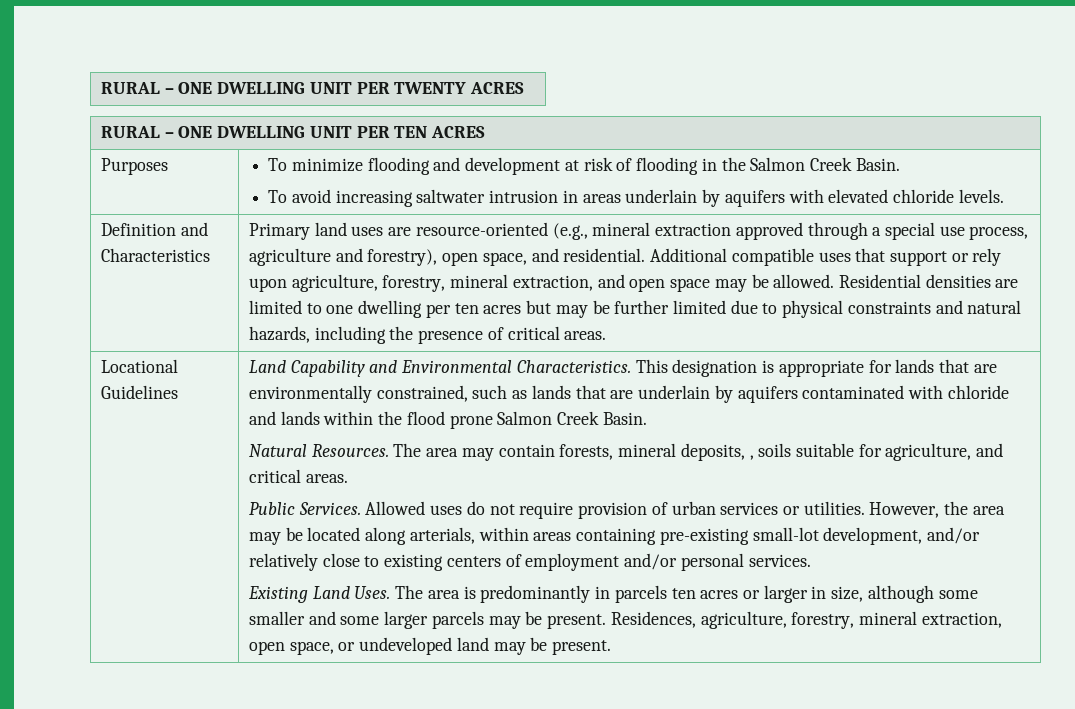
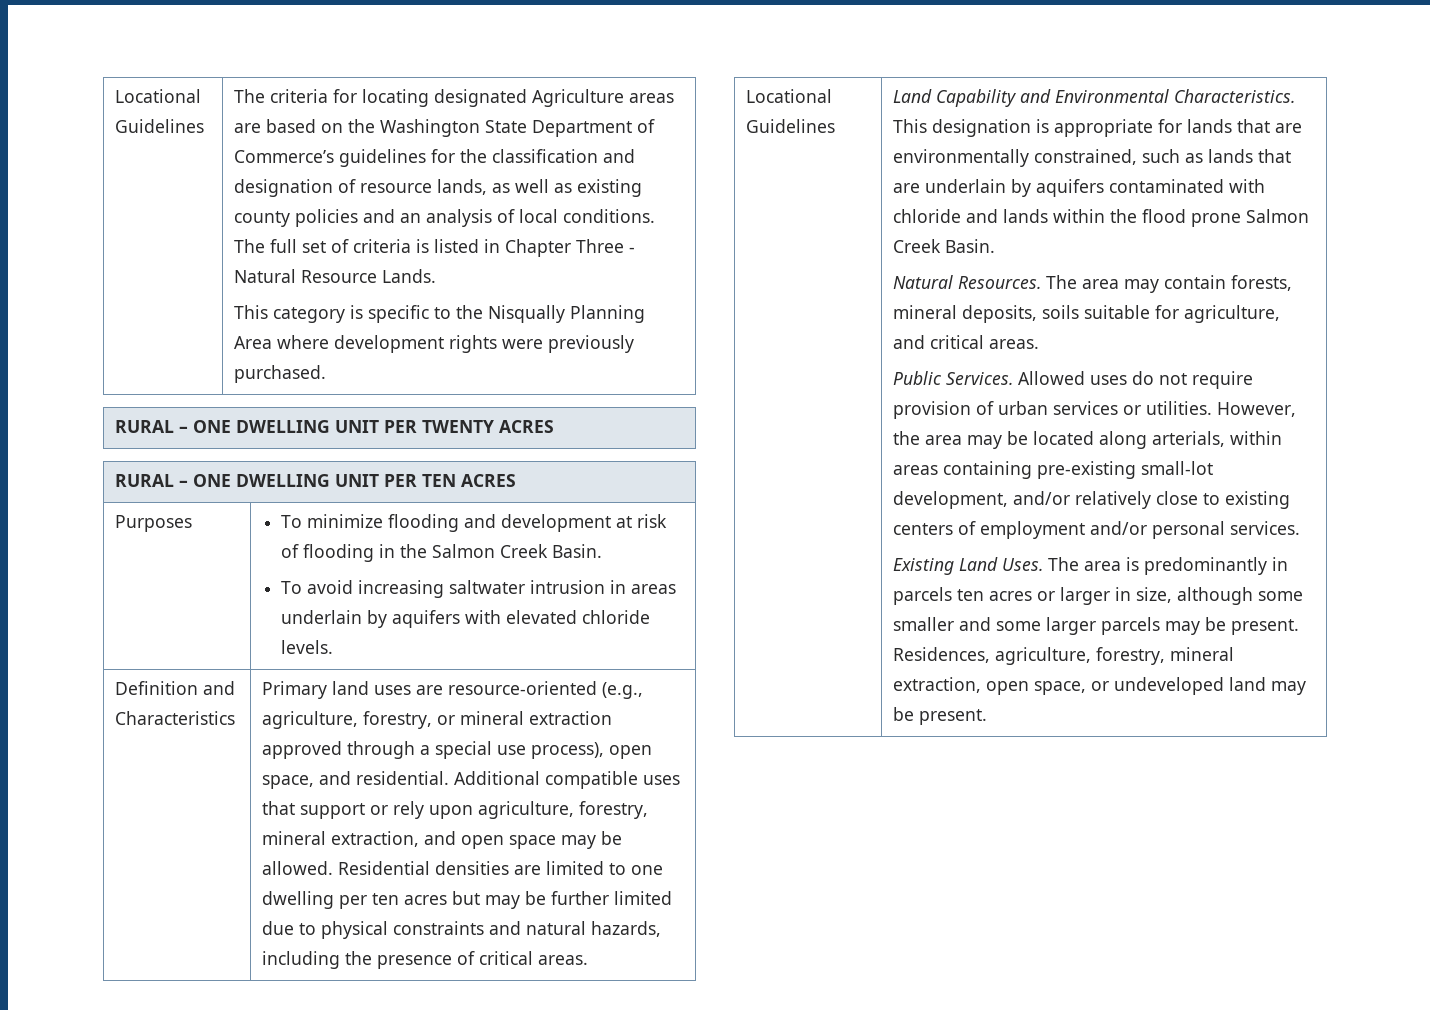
+ Locational Guidelines | The criteria for locating designated Agriculture areas are based on the Washington State Department of Commerce’s guidelines for the classification and designation of resource lands, as well as existing county policies and an analysis of local conditions. The full set of criteria is listed in Chapter Three - Natural Resource Lands.
+ This category is specific to the Nisqually Planning Area where development rights were previously purchased.
- Primary land uses are resource-oriented (e.g., mineral extraction approved through a special use process, agriculture and forestry), open space, and residential.
+ Primary land uses are resource-oriented (e.g., agriculture, forestry, or mineral extraction approved through a special use process), open space, and residential.
- The area may contain forests, mineral deposits, , soils suitable for agriculture, and critical areas.
+ The area may contain forests, mineral deposits, soils suitable for agriculture, and critical areas.

